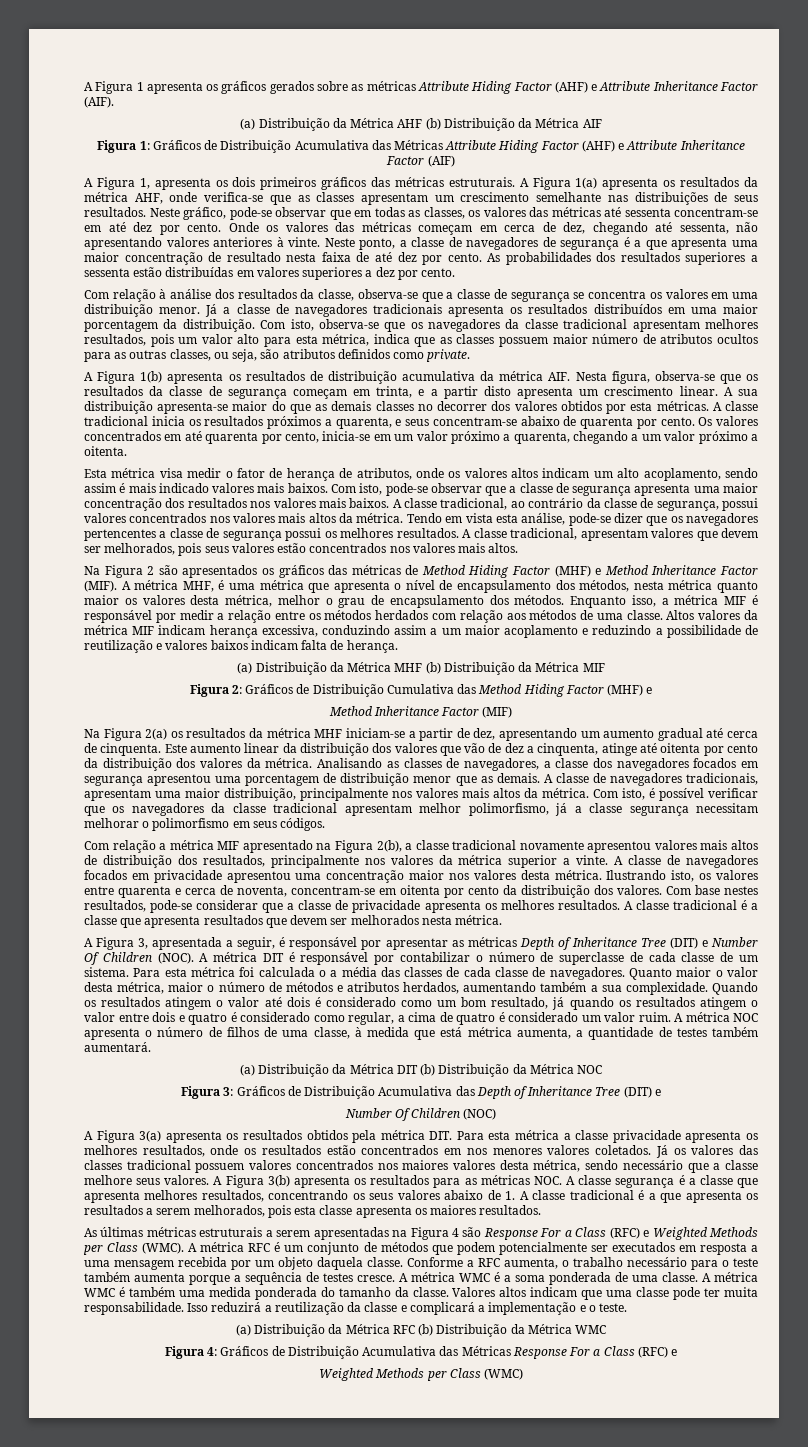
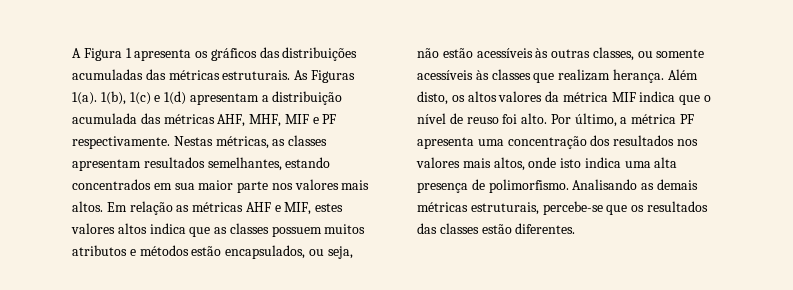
- A Figura 1 apresenta os gráficos gerados sobre as métricas Attribute Hiding Factor (AHF) e Attribute Inheritance Factor (AIF).
- (a) Distribuição da Métrica AHF (b) Distribuição da Métrica AIF
- Figura 1: Gráficos de Distribuição Acumulativa das Métricas Attribute Hiding Factor (AHF) e Attribute Inheritance Factor (AIF)
- A Figura 1, apresenta os dois primeiros gráficos das métricas estruturais. A Figura 1(a) apresenta os resultados da métrica AHF, onde verifica-se que as classes apresentam um crescimento semelhante nas distribuições de seus resultados. Neste gráfico, pode-se observar que em todas as classes, os valores das métricas até sessenta concentram-se em até dez por cento. Onde os valores das métricas começam em cerca de dez, chegando até sessenta, não apresentando valores anteriores à vinte. Neste ponto, a classe de navegadores de segurança é a que apresenta uma maior concentração de resultado nesta faixa de até dez por cento. As probabilidades dos resultados superiores a sessenta estão distribuídas em valores superiores a dez por cento.
- Com relação à análise dos resultados da classe, observa-se que a classe de segurança se concentra os valores em uma distribuição menor. Já a classe de navegadores tradicionais apresenta os resultados distribuídos em uma maior porcentagem da distribuição. Com isto, observa-se que os navegadores da classe tradicional apresentam melhores resultados, pois um valor alto para esta métrica, indica que as classes possuem maior número de atributos ocultos para as outras classes, ou seja, são atributos definidos como private.
- A Figura 1(b) apresenta os resultados de distribuição acumulativa da métrica AIF. Nesta figura, observa-se que os resultados da classe de segurança começam em trinta, e a partir disto apresenta um crescimento linear. A sua distribuição apresenta-se maior do que as demais classes no decorrer dos valores obtidos por esta métricas. A classe tradicional inicia os resultados próximos a quarenta, e seus concentram-se abaixo de quarenta por cento. Os valores concentrados em até quarenta por cento, inicia-se em um valor próximo a quarenta, chegando a um valor próximo a oitenta.
- Esta métrica visa medir o fator de herança de atributos, onde os valores altos indicam um alto acoplamento, sendo assim é mais indicado valores mais baixos. Com isto, pode-se observar que a classe de segurança apresenta uma maior concentração dos resultados nos valores mais baixos. A classe tradicional, ao contrário da classe de segurança, possui valores concentrados nos valores mais altos da métrica. Tendo em vista esta análise, pode-se dizer que os navegadores pertencentes a classe de segurança possui os melhores resultados. A classe tradicional, apresentam valores que devem ser melhorados, pois seus valores estão concentrados nos valores mais altos.
- Na Figura 2 são apresentados os gráficos das métricas de Method Hiding Factor (MHF) e Method Inheritance Factor (MIF). A métrica MHF, é uma métrica que apresenta o nível de encapsulamento dos métodos, nesta métrica quanto maior os valores desta métrica, melhor o grau de encapsulamento dos métodos. Enquanto isso, a métrica MIF é responsável por medir a relação entre os métodos herdados com relação aos métodos de uma classe. Altos valores da métrica MIF indicam herança excessiva, conduzindo assim a um maior acoplamento e reduzindo a possibilidade de reutilização e valores baixos indicam falta de herança.
- (a) Distribuição da Métrica MHF (b) Distribuição da Métrica MIF
- Figura 2: Gráficos de Distribuição Cumulativa das Method Hiding Factor (MHF) e
- Method Inheritance Factor (MIF)
- Na Figura 2(a) os resultados da métrica MHF iniciam-se a partir de dez, apresentando um aumento gradual até cerca de cinquenta. Este aumento linear da distribuição dos valores que vão de dez a cinquenta, atinge até oitenta por cento da distribuição dos valores da métrica. Analisando as classes de navegadores, a classe dos navegadores focados em segurança apresentou uma porcentagem de distribuição menor que as demais. A classe de navegadores tradicionais, apresentam uma maior distribuição, principalmente nos valores mais altos da métrica. Com isto, é possível verificar que os navegadores da classe tradicional apresentam melhor polimorfismo, já a classe segurança necessitam melhorar o polimorfismo em seus códigos.
- Com relação a métrica MIF apresentado na Figura 2(b), a classe tradicional novamente apresentou valores mais altos de distribuição dos resultados, principalmente nos valores da métrica superior a vinte. A classe de navegadores focados em privacidade apresentou uma concentração maior nos valores desta métrica. Ilustrando isto, os valores entre quarenta e cerca de noventa, concentram-se em oitenta por cento da distribuição dos valores. Com base nestes resultados, pode-se considerar que a classe de privacidade apresenta os melhores resultados. A classe tradicional é a classe que apresenta resultados que devem ser melhorados nesta métrica.
- A Figura 3, apresentada a seguir, é responsável por apresentar as métricas Depth of Inheritance Tree (DIT) e Number Of Children (NOC). A métrica DIT é responsável por contabilizar o número de superclasse de cada classe de um sistema. Para esta métrica foi calculada o a média das classes de cada classe de navegadores. Quanto maior o valor desta métrica, maior o número de métodos e atributos herdados, aumentando também a sua complexidade. Quando os resultados atingem o valor até dois é considerado como um bom resultado, já quando os resultados atingem o valor entre dois e quatro é considerado como regular, a cima de quatro é considerado um valor ruim. A métrica NOC apresenta o número de filhos de uma classe, à medida que está métrica aumenta, a quantidade de testes também aumentará.
- (a) Distribuição da Métrica DIT (b) Distribuição da Métrica NOC
- Figura 3: Gráficos de Distribuição Acumulativa das Depth of Inheritance Tree (DIT) e
- Number Of Children (NOC)
- A Figura 3(a) apresenta os resultados obtidos pela métrica DIT. Para esta métrica a classe privacidade apresenta os melhores resultados, onde os resultados estão concentrados em nos menores valores coletados. Já os valores das classes tradicional possuem valores concentrados nos maiores valores desta métrica, sendo necessário que a classe melhore seus valores. A Figura 3(b) apresenta os resultados para as métricas NOC. A classe segurança é a classe que apresenta melhores resultados, concentrando os seus valores abaixo de 1. A classe tradicional é a que apresenta os resultados a serem melhorados, pois esta classe apresenta os maiores resultados.
- As últimas métricas estruturais a serem apresentadas na Figura 4 são Response For a Class (RFC) e Weighted Methods per Class (WMC). A métrica RFC é um conjunto de métodos que podem potencialmente ser executados em resposta a uma mensagem recebida por um objeto daquela classe. Conforme a RFC aumenta, o trabalho necessário para o teste também aumenta porque a sequência de testes cresce. A métrica WMC é a soma ponderada de uma classe. A métrica WMC é também uma medida ponderada do tamanho da classe. Valores altos indicam que uma classe pode ter muita responsabilidade. Isso reduzirá a reutilização da classe e complicará a implementação e o teste.
- (a) Distribuição da Métrica RFC (b) Distribuição da Métrica WMC
- Figura 4: Gráficos de Distribuição Acumulativa das Métricas Response For a Class (RFC) e
- Weighted Methods per Class (WMC)
+ A Figura 1 apresenta os gráficos das distribuições acumuladas das métricas estruturais. As Figuras 1(a). 1(b), 1(c) e 1(d) apresentam a distribuição acumulada das métricas AHF, MHF, MIF e PF respectivamente. Nestas métricas, as classes apresentam resultados semelhantes, estando concentrados em sua maior parte nos valores mais altos. Em relação as métricas AHF e MIF, estes valores altos indica que as classes possuem muitos atributos e métodos estão encapsulados, ou seja, não estão acessíveis às outras classes, ou somente acessíveis às classes que realizam herança. Além disto, os altos valores da métrica MIF indica que o nível de reuso foi alto. Por último, a métrica PF apresenta uma concentração dos resultados nos valores mais altos, onde isto indica uma alta presença de polimorfismo. Analisando as demais métricas estruturais, percebe-se que os resultados das classes estão diferentes.

